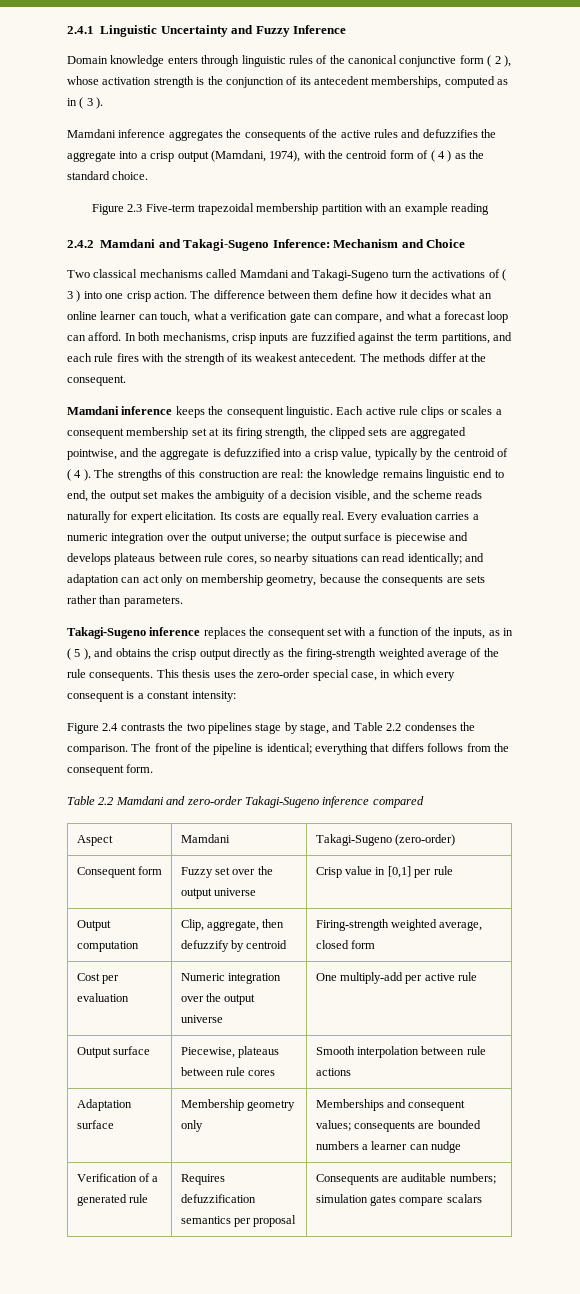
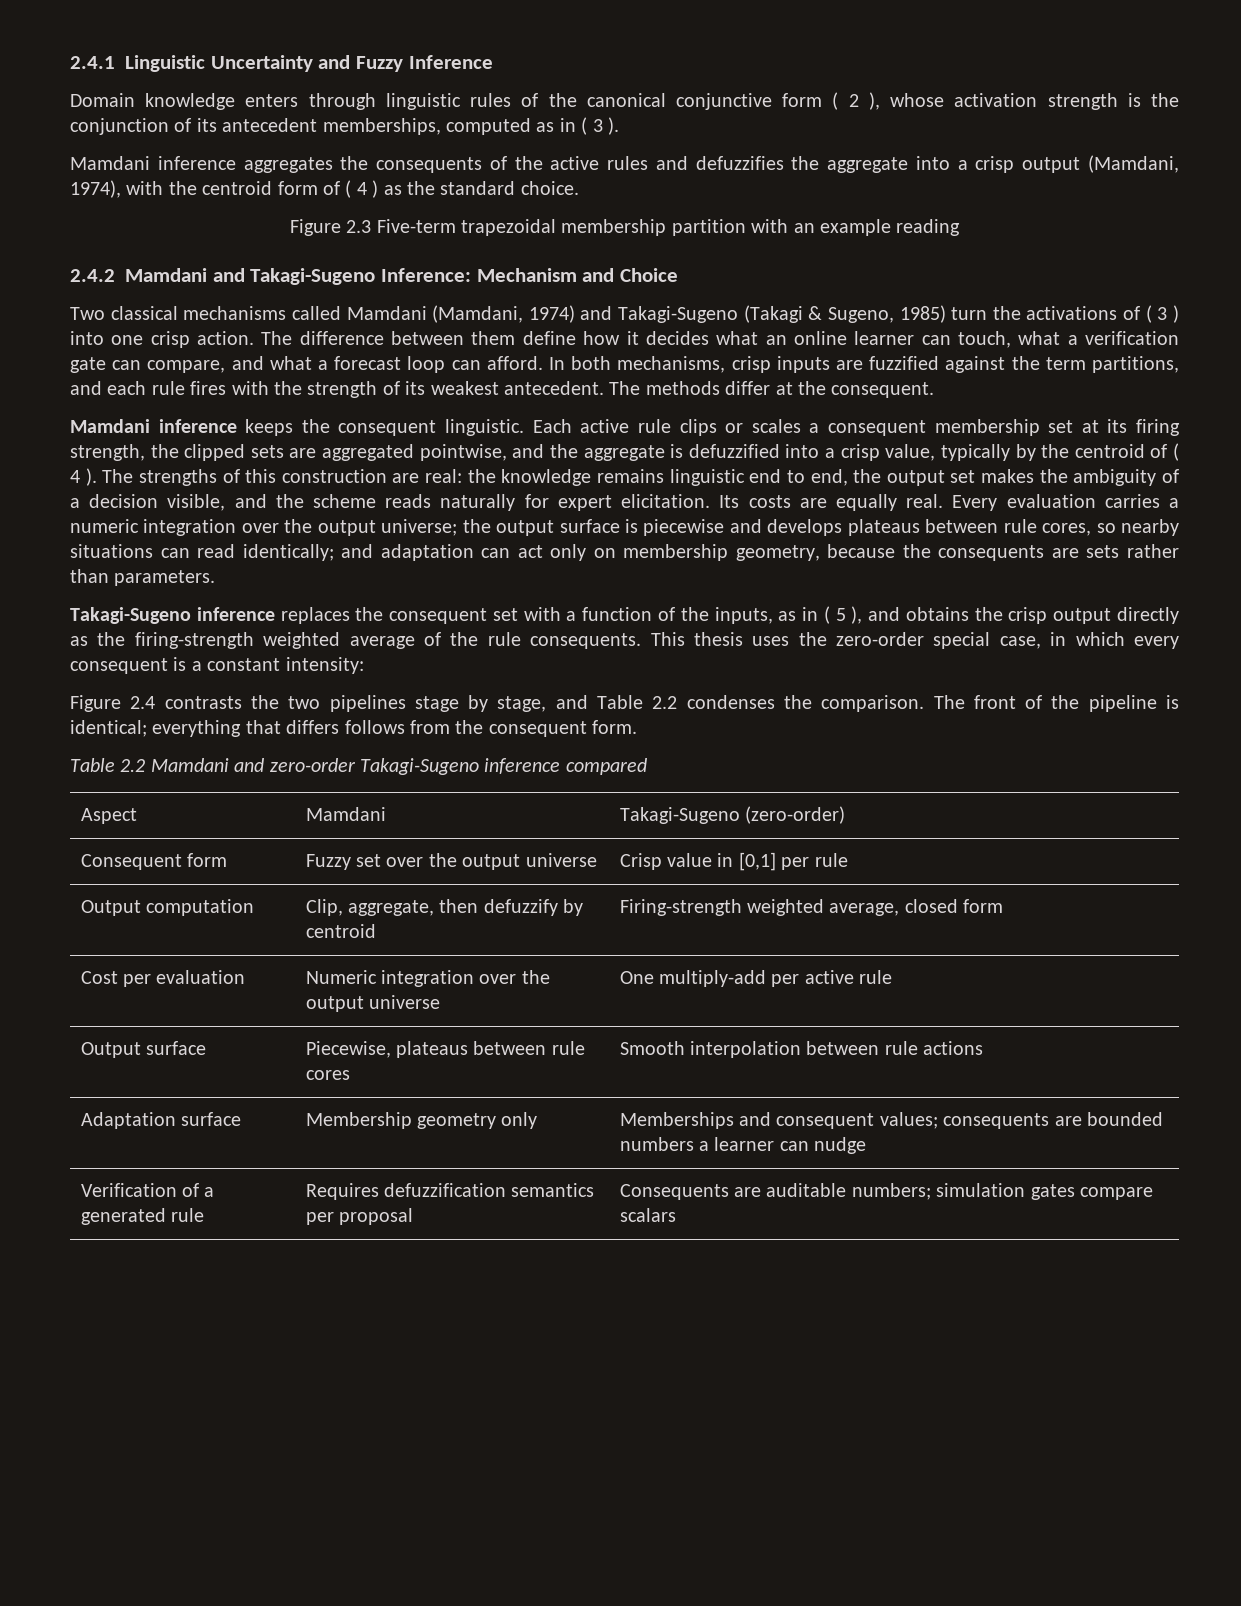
- Two classical mechanisms called Mamdani and Takagi-Sugeno turn the activations of ( 3 ) into one crisp action.
+ Two classical mechanisms called Mamdani (Mamdani, 1974) and Takagi-Sugeno (Takagi & Sugeno, 1985) turn the activations of ( 3 ) into one crisp action.

